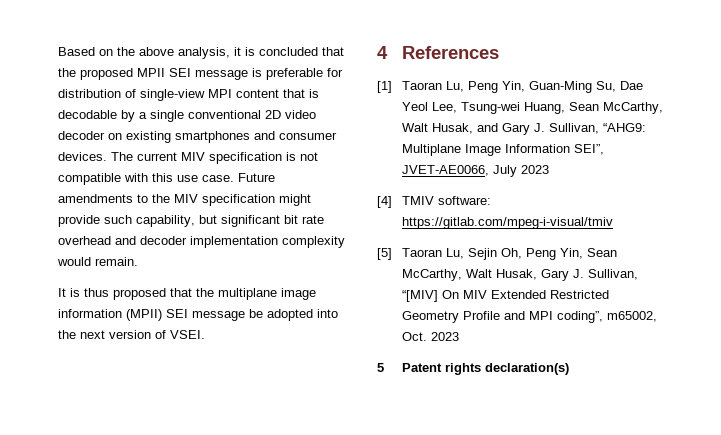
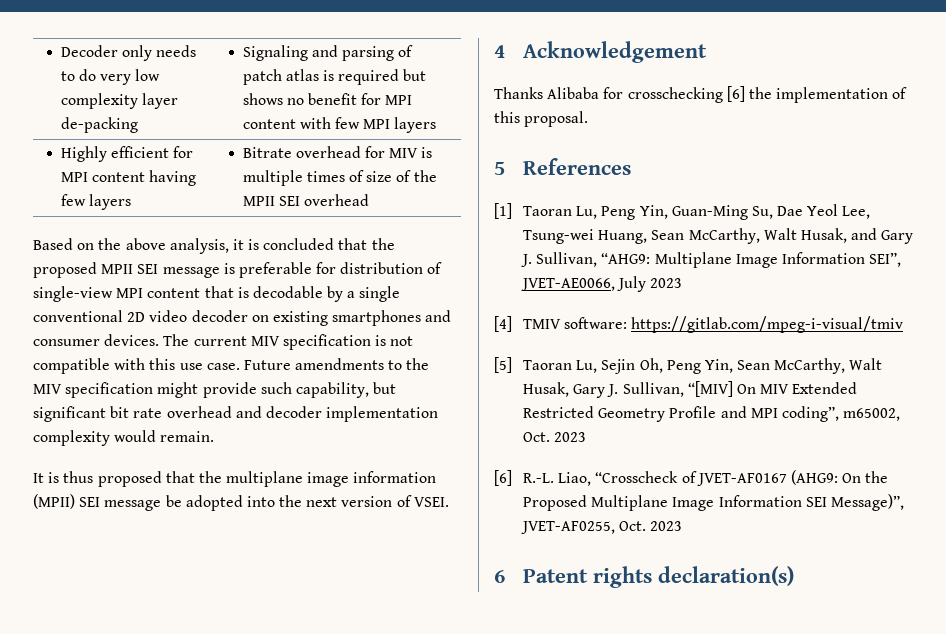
+ Decoder only needs to do very low complexity layer de-packing | Signaling and parsing of patch atlas is required but shows no benefit for MPI content with few MPI layers
+ Highly efficient for MPI content having few layers | Bitrate overhead for MIV is multiple times of size of the MPII SEI overhead
- 4 References
+ 4 Acknowledgement
+ Thanks Alibaba for crosschecking [6] the implementation of this proposal.
+ 5 References
- 5 Patent rights declaration(s)
+ [6] R.-L. Liao, “Crosscheck of JVET-AF0167 (AHG9: On the Proposed Multiplane Image Information SEI Message)”, JVET-AF0255, Oct. 2023
+ 6 Patent rights declaration(s)

